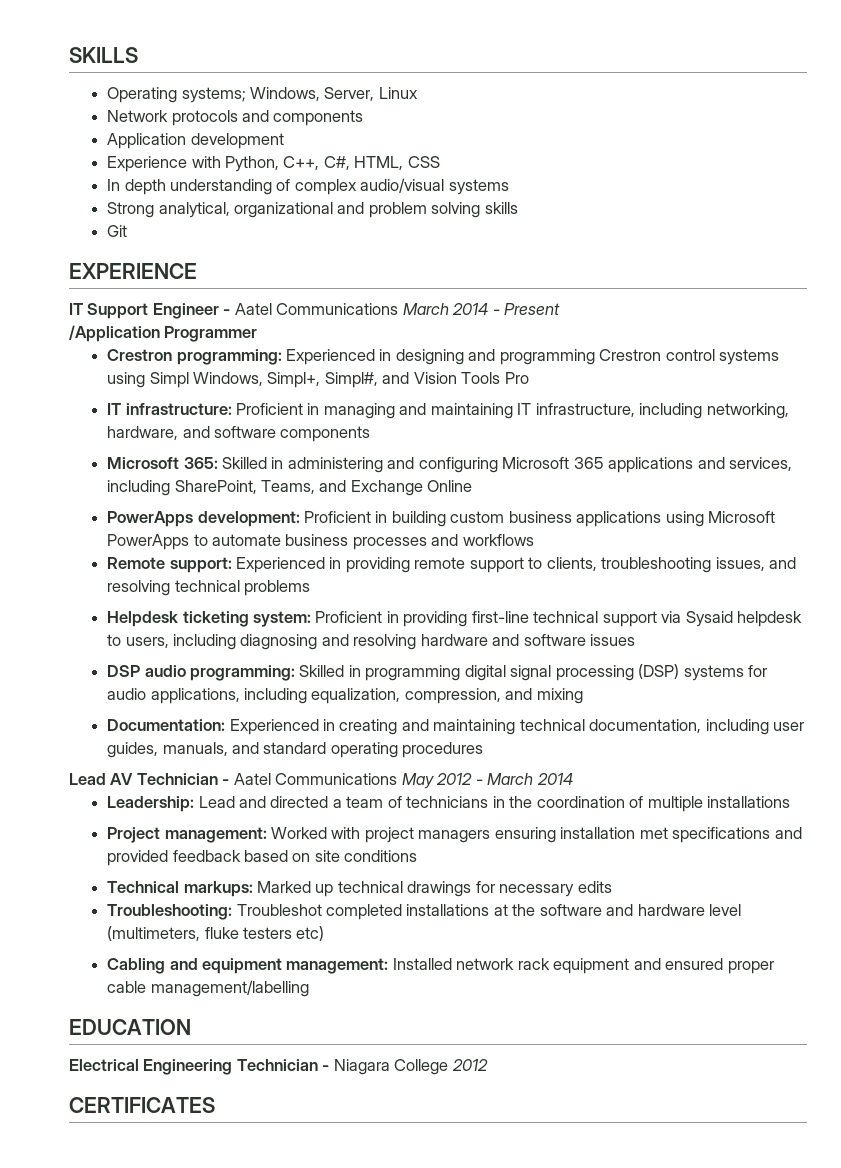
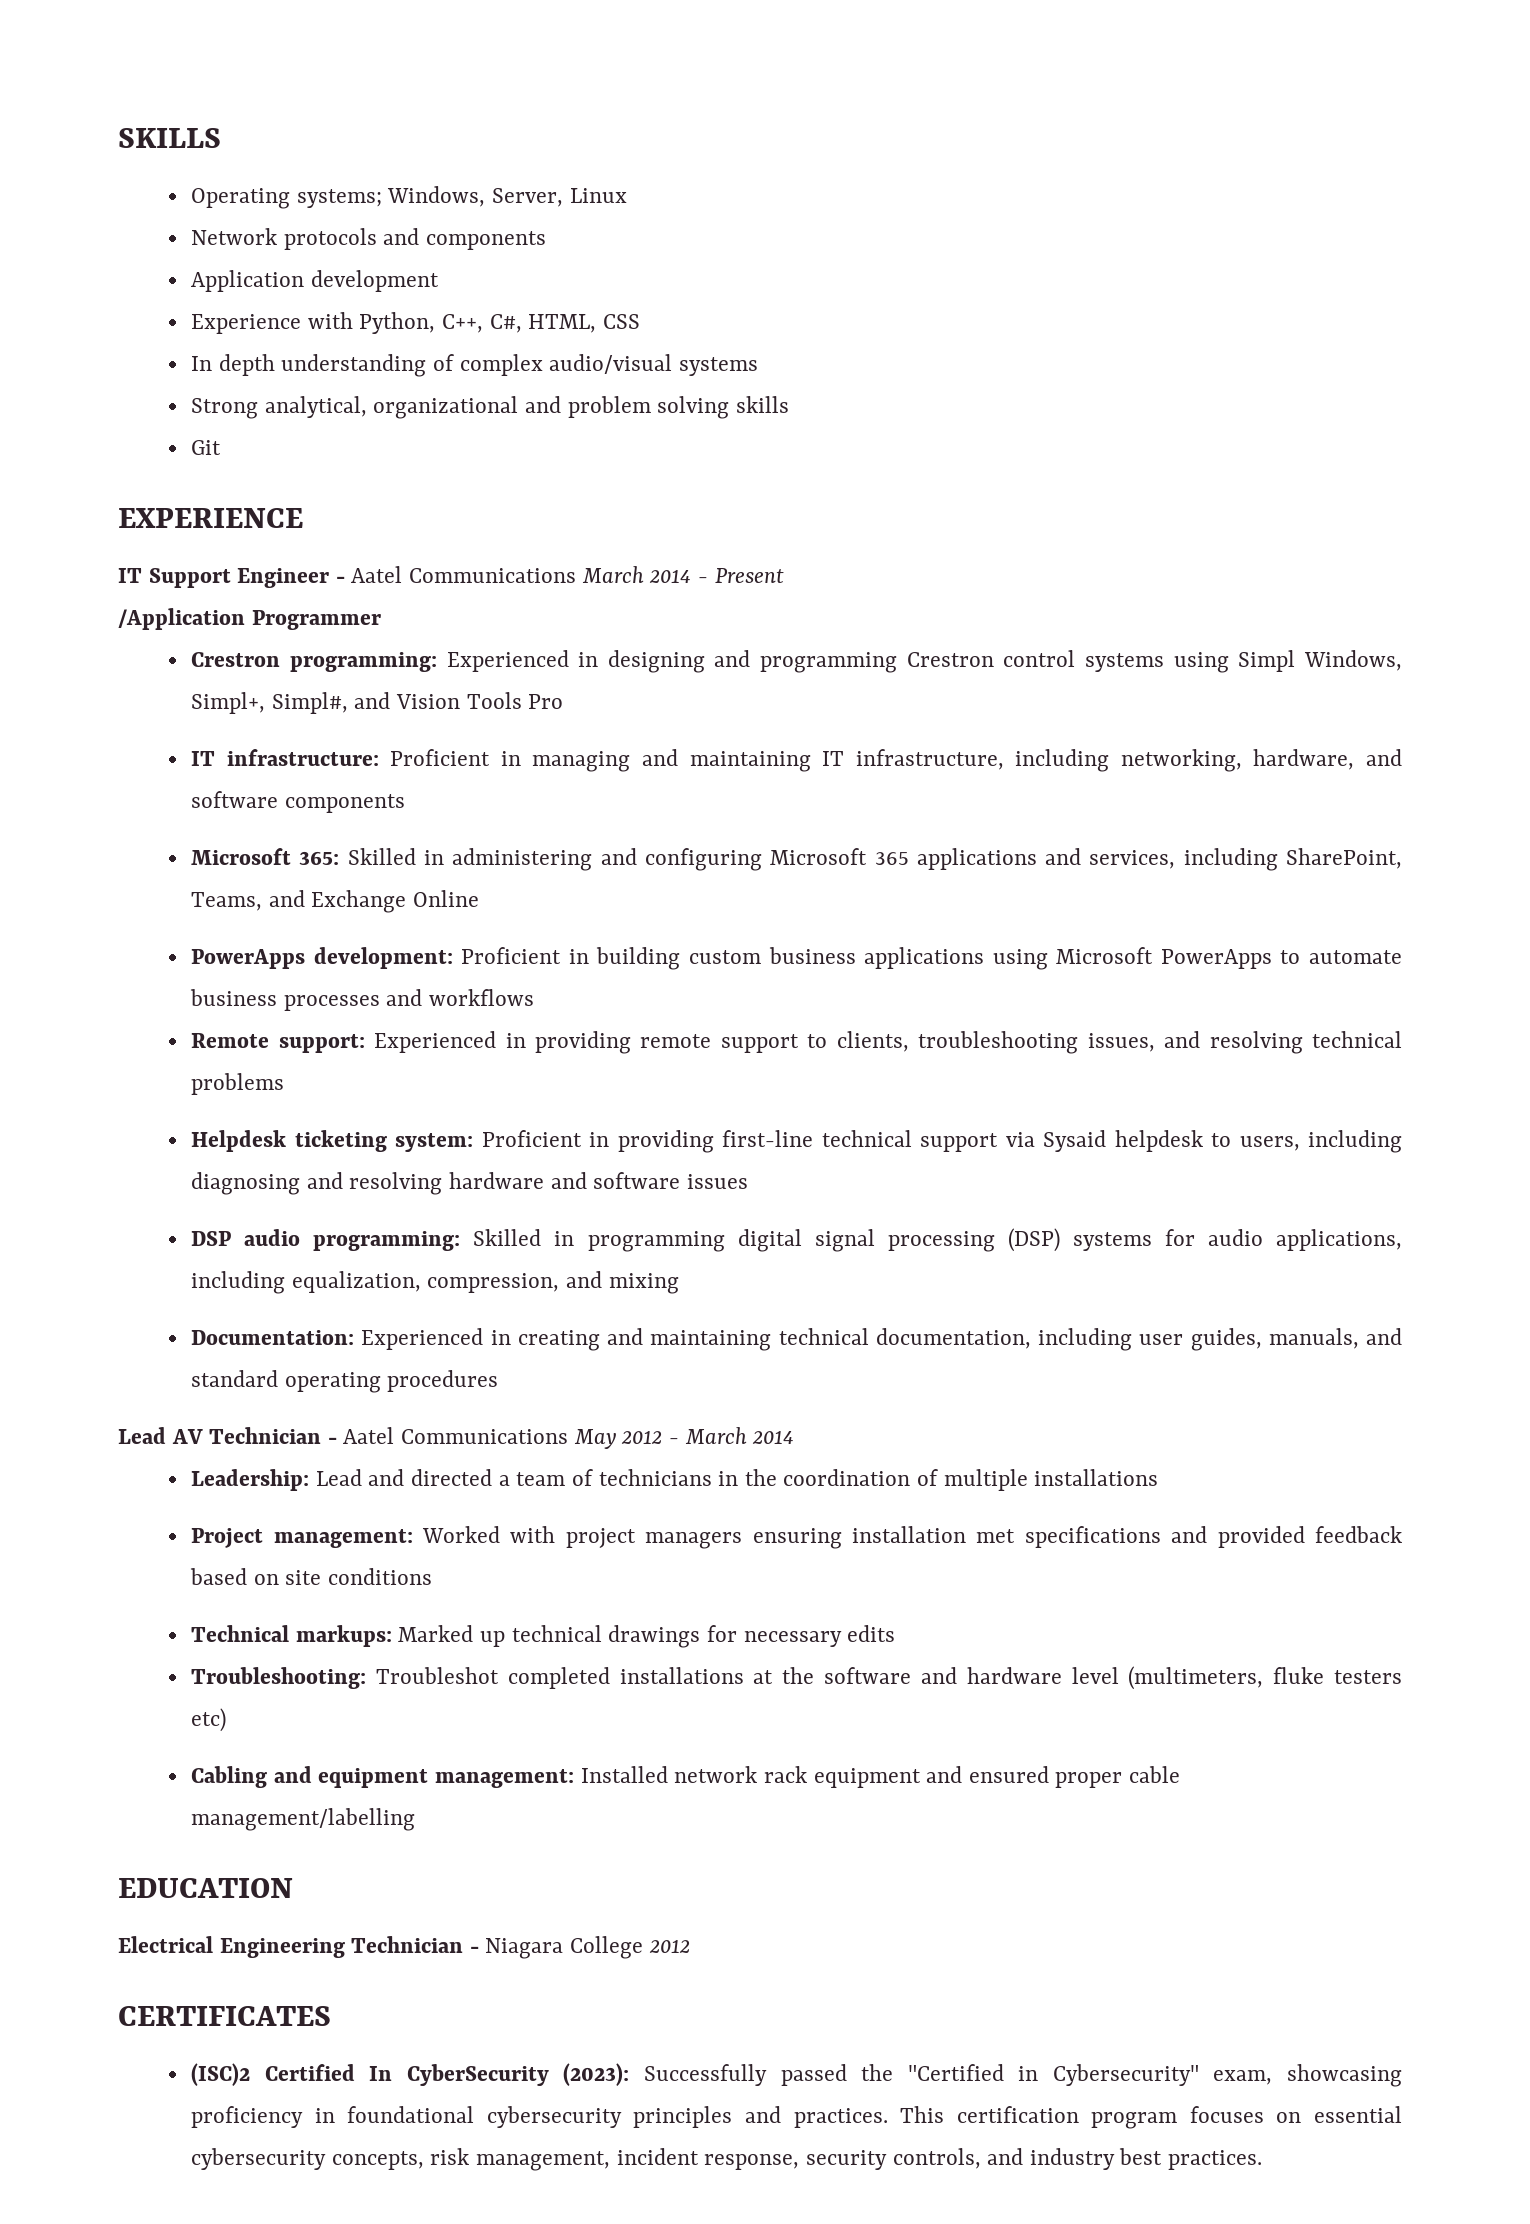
+ (ISC)2 Certified In CyberSecurity (2023): Successfully passed the "Certified in Cybersecurity" exam, showcasing proficiency in foundational cybersecurity principles and practices. This certification program focuses on essential cybersecurity concepts, risk management, incident response, security controls, and industry best practices.

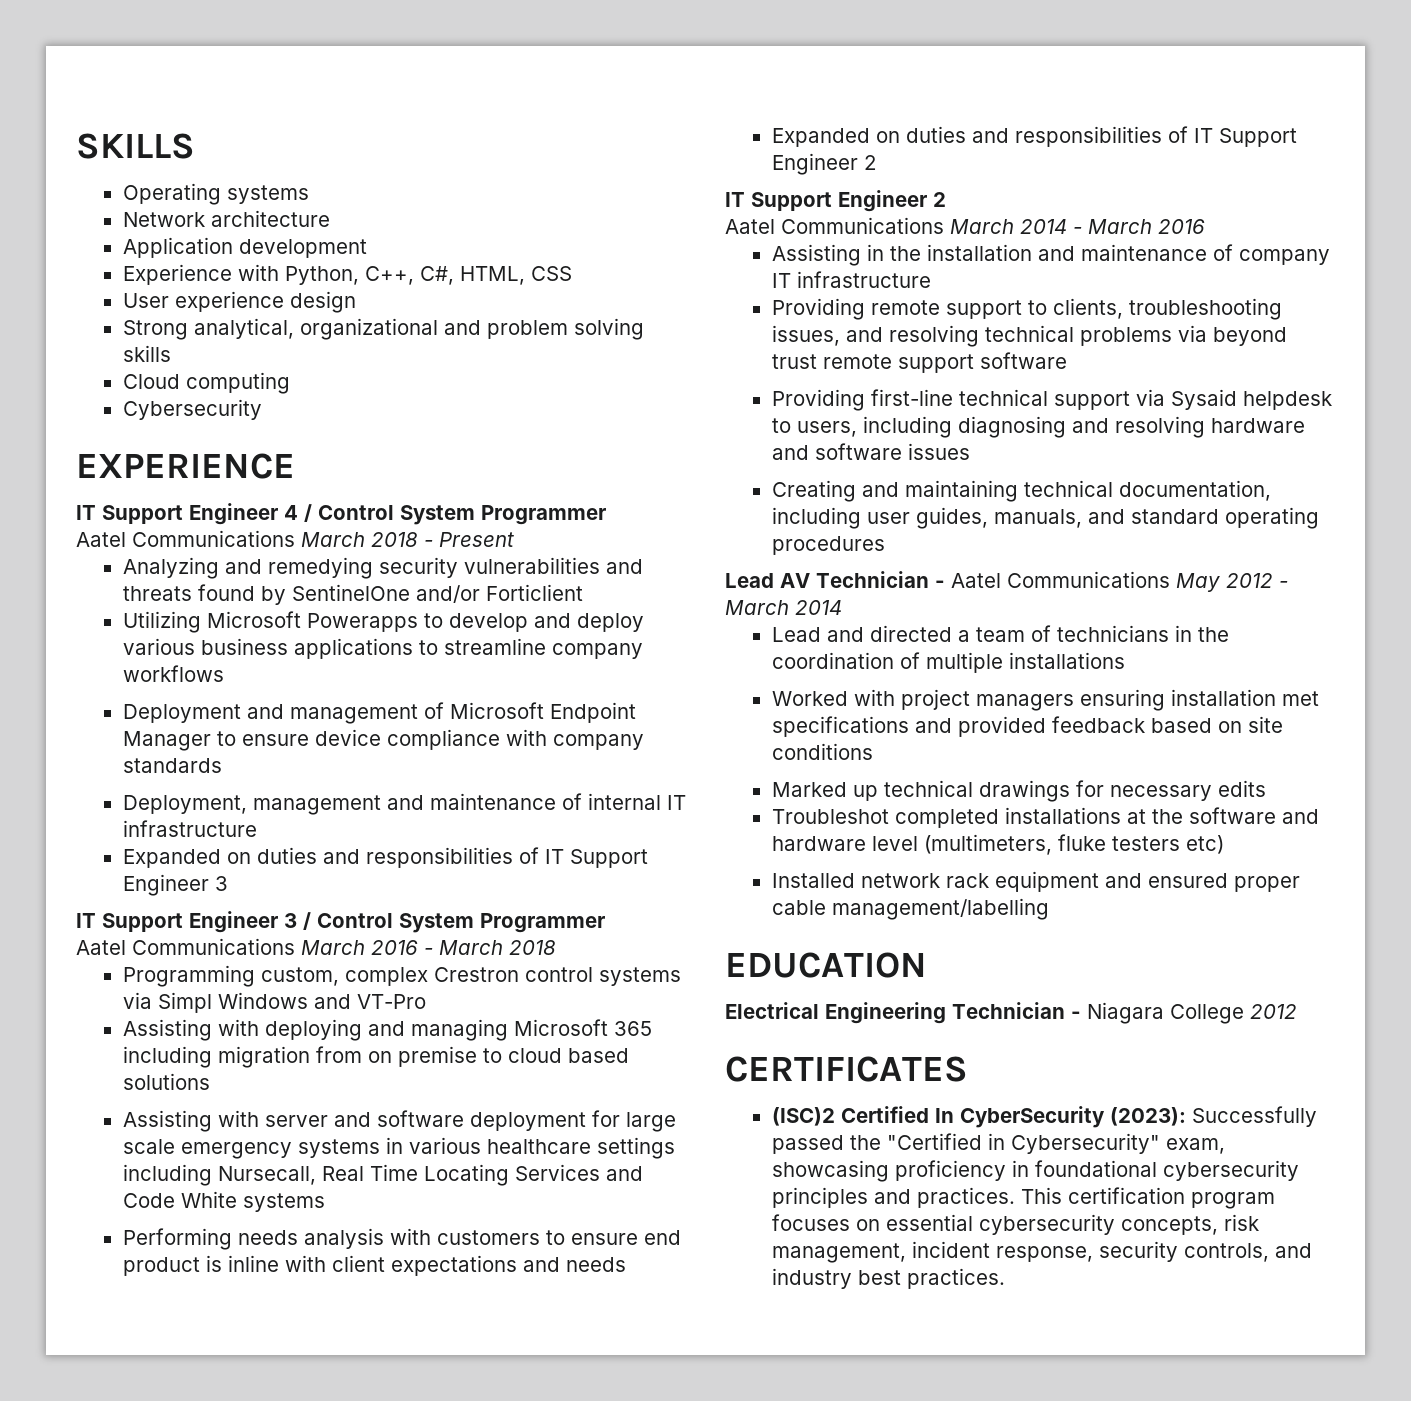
- Operating systems; Windows, Server, Linux
- Network protocols and components
+ Operating systems
+ Network architecture
- In depth understanding of complex audio/visual systems
+ User experience design
- Git
+ Cloud computing
+ Cybersecurity
- IT Support Engineer - Aatel Communications March 2014 - Present
- /Application Programmer
- Crestron programming: Experienced in designing and programming Crestron control systems using Simpl Windows, Simpl+, Simpl#, and Vision Tools Pro
- IT infrastructure: Proficient in managing and maintaining IT infrastructure, including networking, hardware, and software components
- Microsoft 365: Skilled in administering and configuring Microsoft 365 applications and services, including SharePoint, Teams, and Exchange Online
- PowerApps development: Proficient in building custom business applications using Microsoft PowerApps to automate business processes and workflows
- Remote support: Experienced in providing remote support to clients, troubleshooting issues, and resolving technical problems
- Helpdesk ticketing system: Proficient in providing first-line technical support via Sysaid helpdesk to users, including diagnosing and resolving hardware and software issues
+ IT Support Engineer 4 / Control System Programmer
+ Aatel Communications March 2018 - Present
+ Analyzing and remedying security vulnerabilities and threats found by SentinelOne and/or Forticlient
+ Utilizing Microsoft Powerapps to develop and deploy various business applications to streamline company workflows
+ Deployment and management of Microsoft Endpoint Manager to ensure device compliance with company standards
+ Deployment, management and maintenance of internal IT infrastructure
+ Expanded on duties and responsibilities of IT Support Engineer 3
+ IT Support Engineer 3 / Control System Programmer
+ Aatel Communications March 2016 - March 2018
+ Programming custom, complex Crestron control systems via Simpl Windows and VT-Pro
+ Assisting with deploying and managing Microsoft 365 including migration from on premise to cloud based solutions
+ Assisting with server and software deployment for large scale emergency systems in various healthcare settings including Nursecall, Real Time Locating Services and Code White systems
+ Performing needs analysis with customers to ensure end product is inline with client expectations and needs
+ Expanded on duties and responsibilities of IT Support Engineer 2
+ IT Support Engineer 2
+ Aatel Communications March 2014 - March 2016
+ Assisting in the installation and maintenance of company IT infrastructure
+ Providing remote support to clients, troubleshooting issues, and resolving technical problems via beyond trust remote support software
+ Providing first-line technical support via Sysaid helpdesk to users, including diagnosing and resolving hardware and software issues
- DSP audio programming: Skilled in programming digital signal processing (DSP) systems for audio applications, including equalization, compression, and mixing
- Documentation: Experienced in creating and maintaining technical documentation, including user guides, manuals, and standard operating procedures
+ Creating and maintaining technical documentation, including user guides, manuals, and standard operating procedures
- Leadership: Lead and directed a team of technicians in the coordination of multiple installations
+ Lead and directed a team of technicians in the coordination of multiple installations
- Project management: Worked with project managers ensuring installation met specifications and provided feedback based on site conditions
+ Worked with project managers ensuring installation met specifications and provided feedback based on site conditions
- Technical markups: Marked up technical drawings for necessary edits
+ Marked up technical drawings for necessary edits
- Troubleshooting: Troubleshot completed installations at the software and hardware level (multimeters, fluke testers etc)
+ Troubleshot completed installations at the software and hardware level (multimeters, fluke testers etc)
- Cabling and equipment management: Installed network rack equipment and ensured proper cable management/labelling
+ Installed network rack equipment and ensured proper cable management/labelling

